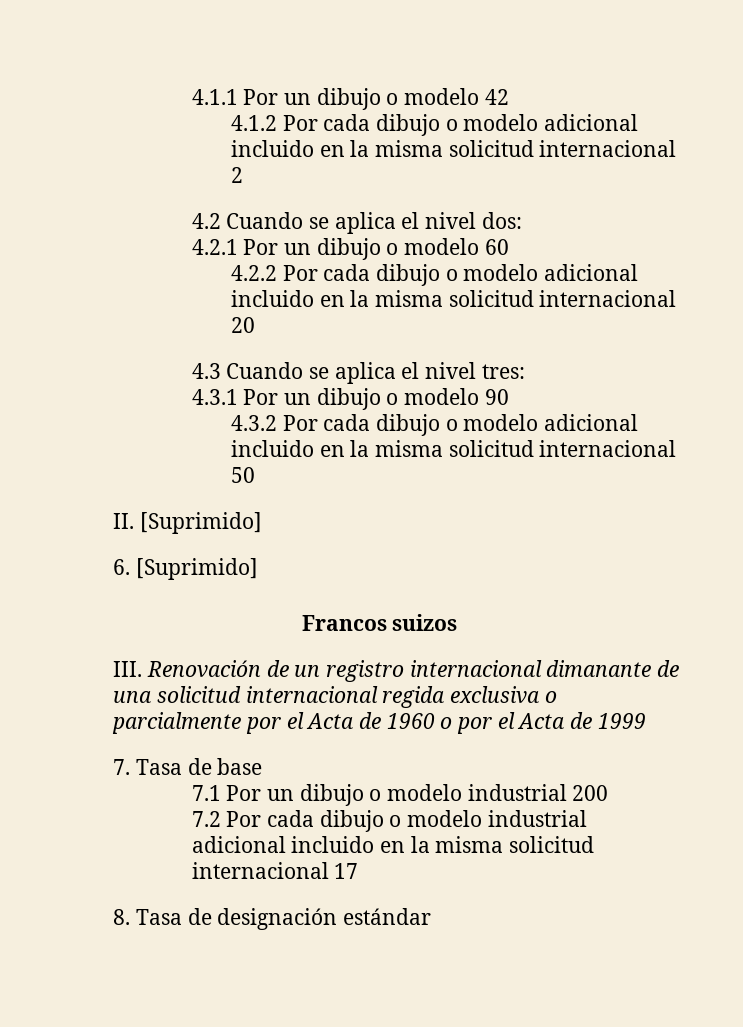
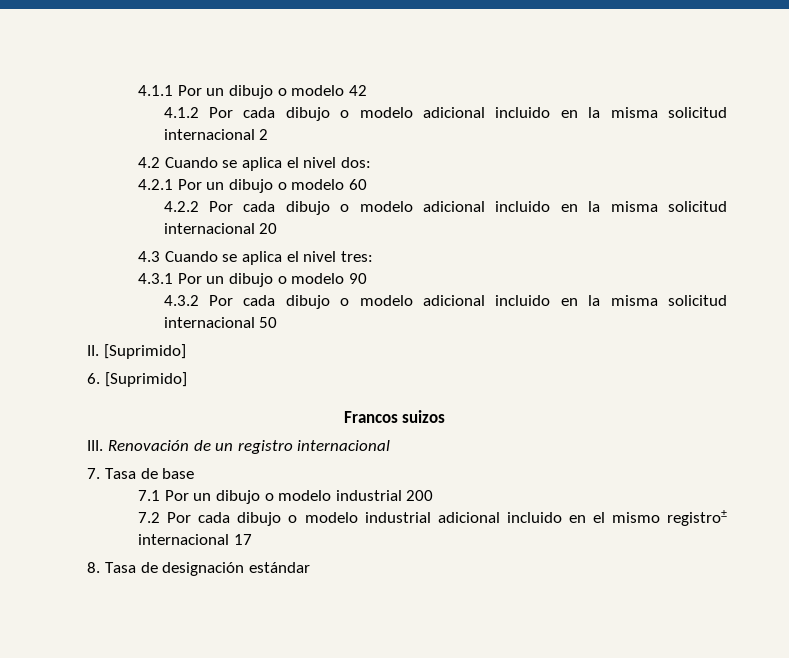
- III. Renovación de un registro internacional dimanante de una solicitud internacional regida exclusiva o parcialmente por el Acta de 1960 o por el Acta de 1999
+ III. Renovación de un registro internacional
- 7.2 Por cada dibujo o modelo industrial adicional incluido en la misma solicitud internacional 17
+ 7.2 Por cada dibujo o modelo industrial adicional incluido en el mismo registro± internacional 17

